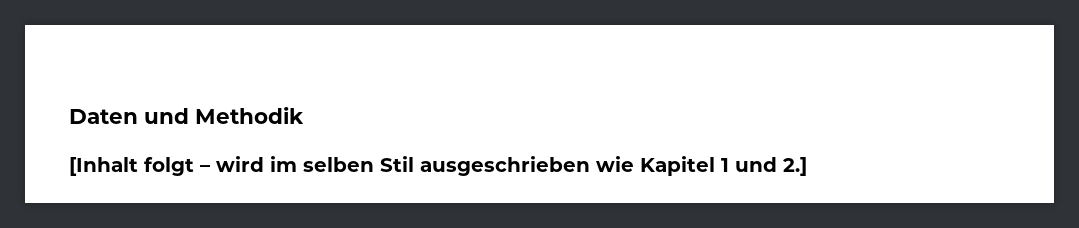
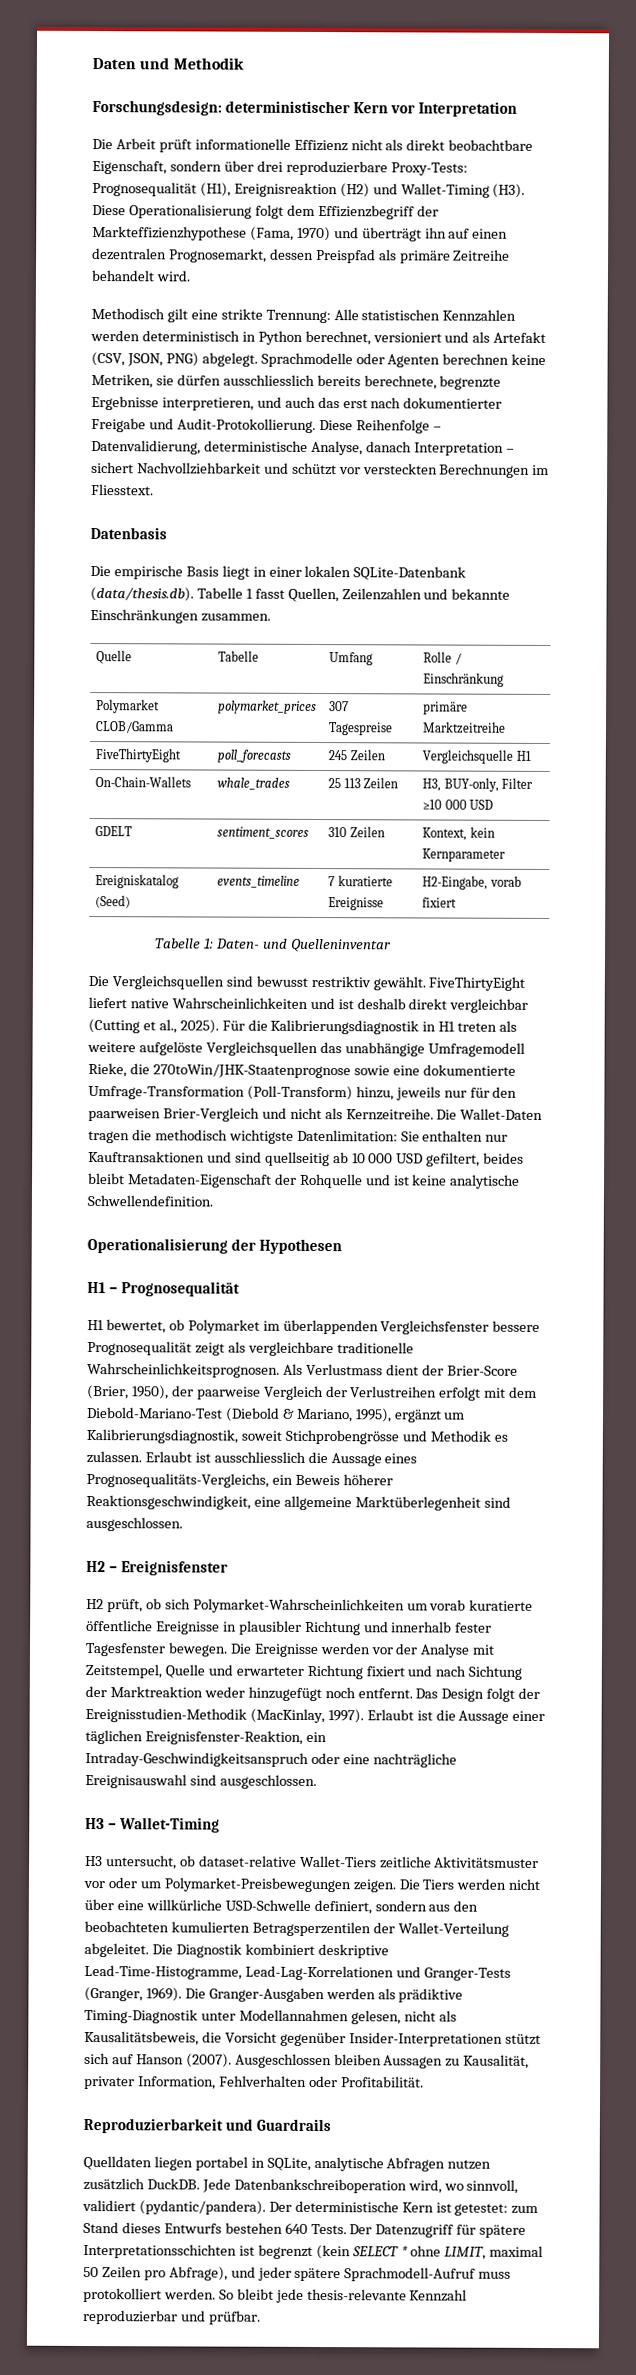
- [Inhalt folgt – wird im selben Stil ausgeschrieben wie Kapitel 1 und 2.]
+ Forschungsdesign: deterministischer Kern vor Interpretation
+ Die Arbeit prüft informationelle Effizienz nicht als direkt beobachtbare Eigenschaft, sondern über drei reproduzierbare Proxy-Tests: Prognosequalität (H1), Ereignisreaktion (H2) und Wallet-Timing (H3). Diese Operationalisierung folgt dem Effizienzbegriff der Markteffizienzhypothese (Fama, 1970) und überträgt ihn auf einen dezentralen Prognosemarkt, dessen Preispfad als primäre Zeitreihe behandelt wird.
+ Methodisch gilt eine strikte Trennung: Alle statistischen Kennzahlen werden deterministisch in Python berechnet, versioniert und als Artefakt (CSV, JSON, PNG) abgelegt. Sprachmodelle oder Agenten berechnen keine Metriken, sie dürfen ausschliesslich bereits berechnete, begrenzte Ergebnisse interpretieren, und auch das erst nach dokumentierter Freigabe und Audit-Protokollierung. Diese Reihenfolge – Datenvalidierung, deterministische Analyse, danach Interpretation – sichert Nachvollziehbarkeit und schützt vor versteckten Berechnungen im Fliesstext.
+ Datenbasis
+ Die empirische Basis liegt in einer lokalen SQLite-Datenbank (data/thesis.db). Tabelle 1 fasst Quellen, Zeilenzahlen und bekannte Einschränkungen zusammen.
+ Quelle | Tabelle | Umfang | Rolle / Einschränkung
+ Polymarket CLOB/Gamma | polymarket_prices | 307 Tagespreise | primäre Marktzeitreihe
+ FiveThirtyEight | poll_forecasts | 245 Zeilen | Vergleichsquelle H1
+ On-Chain-Wallets | whale_trades | 25 113 Zeilen | H3, BUY-only, Filter ≥10 000 USD
+ GDELT | sentiment_scores | 310 Zeilen | Kontext, kein Kernparameter
+ Ereigniskatalog (Seed) | events_timeline | 7 kuratierte Ereignisse | H2-Eingabe, vorab fixiert
+ Tabelle 1: Daten- und Quelleninventar
+ Die Vergleichsquellen sind bewusst restriktiv gewählt. FiveThirtyEight liefert native Wahrscheinlichkeiten und ist deshalb direkt vergleichbar (Cutting et al., 2025). Für die Kalibrierungsdiagnostik in H1 treten als weitere aufgelöste Vergleichsquellen das unabhängige Umfragemodell Rieke, die 270toWin/JHK-Staatenprognose sowie eine dokumentierte Umfrage-Transformation (Poll-Transform) hinzu, jeweils nur für den paarweisen Brier-Vergleich und nicht als Kernzeitreihe. Die Wallet-Daten tragen die methodisch wichtigste Datenlimitation: Sie enthalten nur Kauftransaktionen und sind quellseitig ab 10 000 USD gefiltert, beides bleibt Metadaten-Eigenschaft der Rohquelle und ist keine analytische Schwellendefinition.
+ Operationalisierung der Hypothesen
+ H1 – Prognosequalität
+ H1 bewertet, ob Polymarket im überlappenden Vergleichsfenster bessere Prognosequalität zeigt als vergleichbare traditionelle Wahrscheinlichkeitsprognosen. Als Verlustmass dient der Brier-Score (Brier, 1950), der paarweise Vergleich der Verlustreihen erfolgt mit dem Diebold-Mariano-Test (Diebold & Mariano, 1995), ergänzt um Kalibrierungsdiagnostik, soweit Stichprobengrösse und Methodik es zulassen. Erlaubt ist ausschliesslich die Aussage eines Prognosequalitäts-Vergleichs, ein Beweis höherer Reaktionsgeschwindigkeit, eine allgemeine Marktüberlegenheit sind ausgeschlossen.
+ H2 – Ereignisfenster
+ H2 prüft, ob sich Polymarket-Wahrscheinlichkeiten um vorab kuratierte öffentliche Ereignisse in plausibler Richtung und innerhalb fester Tagesfenster bewegen. Die Ereignisse werden vor der Analyse mit Zeitstempel, Quelle und erwarteter Richtung fixiert und nach Sichtung der Marktreaktion weder hinzugefügt noch entfernt. Das Design folgt der Ereignisstudien-Methodik (MacKinlay, 1997). Erlaubt ist die Aussage einer täglichen Ereignisfenster-Reaktion, ein Intraday-Geschwindigkeitsanspruch oder eine nachträgliche Ereignisauswahl sind ausgeschlossen.
+ H3 – Wallet-Timing
+ H3 untersucht, ob dataset-relative Wallet-Tiers zeitliche Aktivitätsmuster vor oder um Polymarket-Preisbewegungen zeigen. Die Tiers werden nicht über eine willkürliche USD-Schwelle definiert, sondern aus den beobachteten kumulierten Betragsperzentilen der Wallet-Verteilung abgeleitet. Die Diagnostik kombiniert deskriptive Lead-Time-Histogramme, Lead-Lag-Korrelationen und Granger-Tests (Granger, 1969). Die Granger-Ausgaben werden als prädiktive Timing-Diagnostik unter Modellannahmen gelesen, nicht als Kausalitätsbeweis, die Vorsicht gegenüber Insider-Interpretationen stützt sich auf Hanson (2007). Ausgeschlossen bleiben Aussagen zu Kausalität, privater Information, Fehlverhalten oder Profitabilität.
+ Reproduzierbarkeit und Guardrails
+ Quelldaten liegen portabel in SQLite, analytische Abfragen nutzen zusätzlich DuckDB. Jede Datenbankschreiboperation wird, wo sinnvoll, validiert (pydantic/pandera). Der deterministische Kern ist getestet: zum Stand dieses Entwurfs bestehen 640 Tests. Der Datenzugriff für spätere Interpretationsschichten ist begrenzt (kein SELECT * ohne LIMIT, maximal 50 Zeilen pro Abfrage), und jeder spätere Sprachmodell-Aufruf muss protokolliert werden. So bleibt jede thesis-relevante Kennzahl reproduzierbar und prüfbar.

